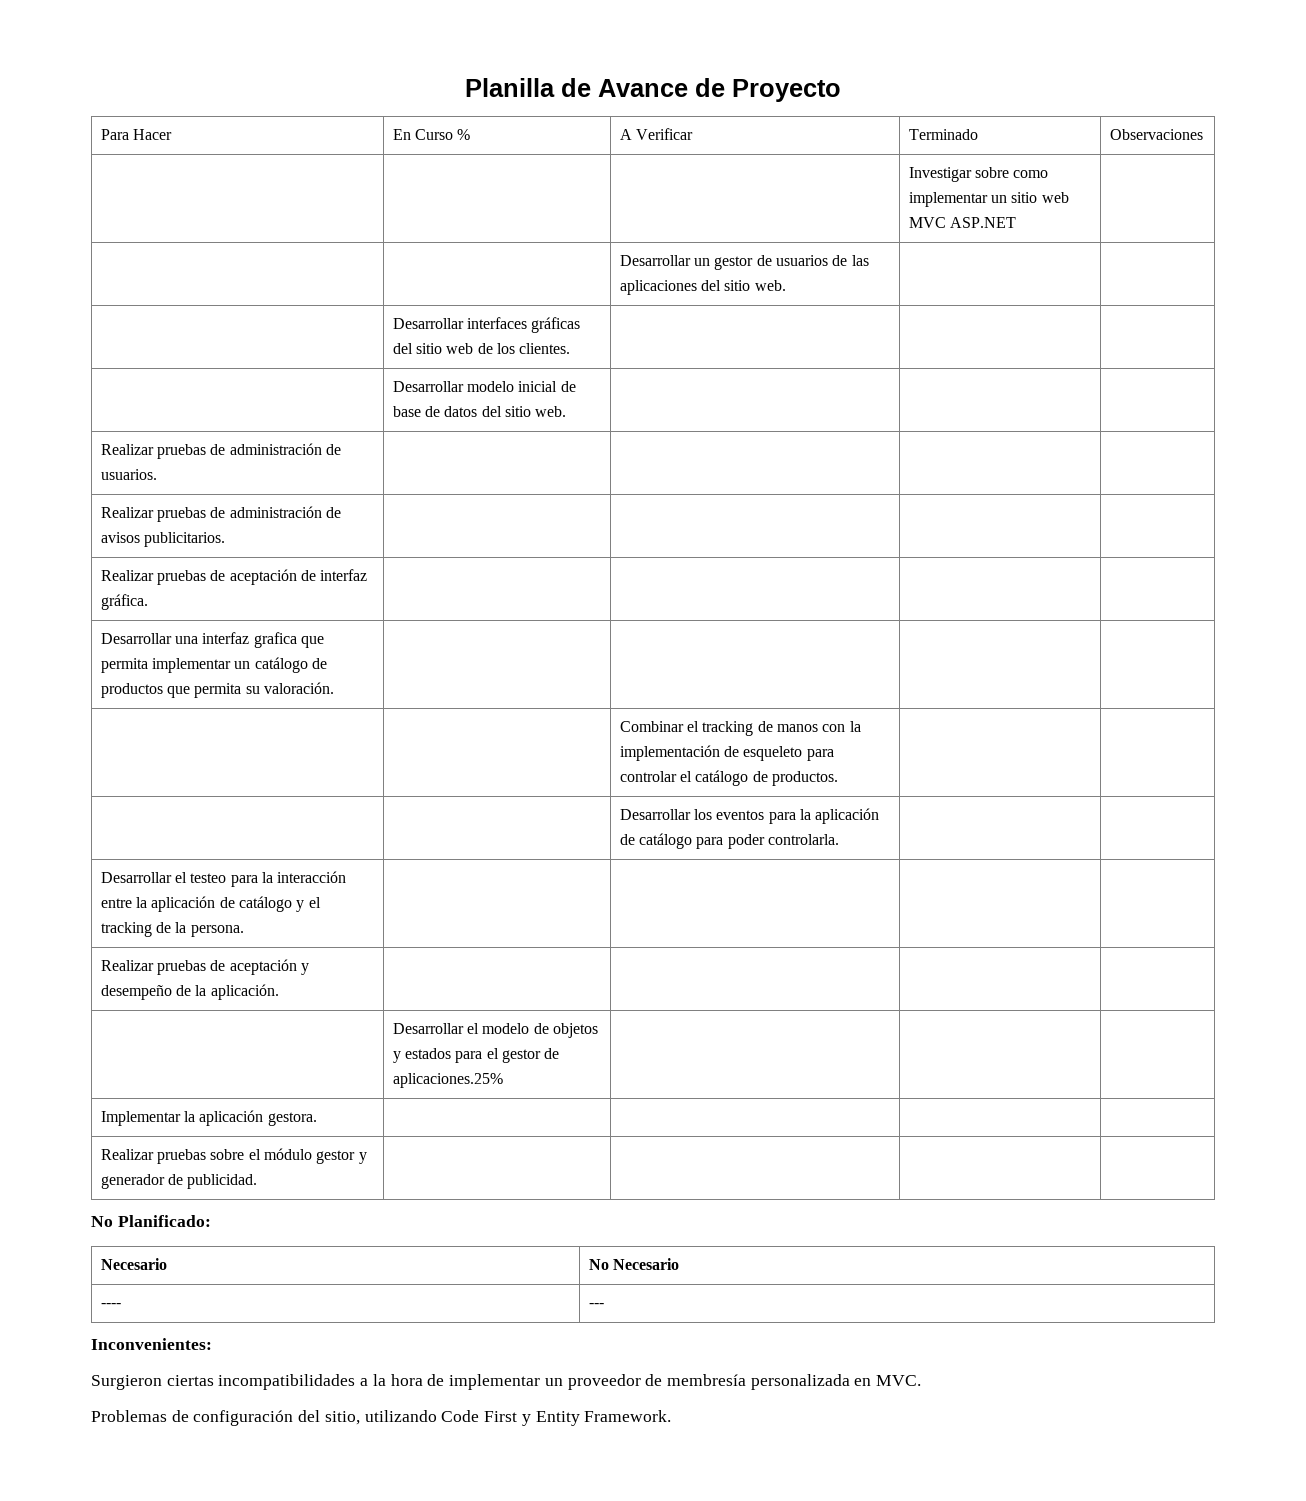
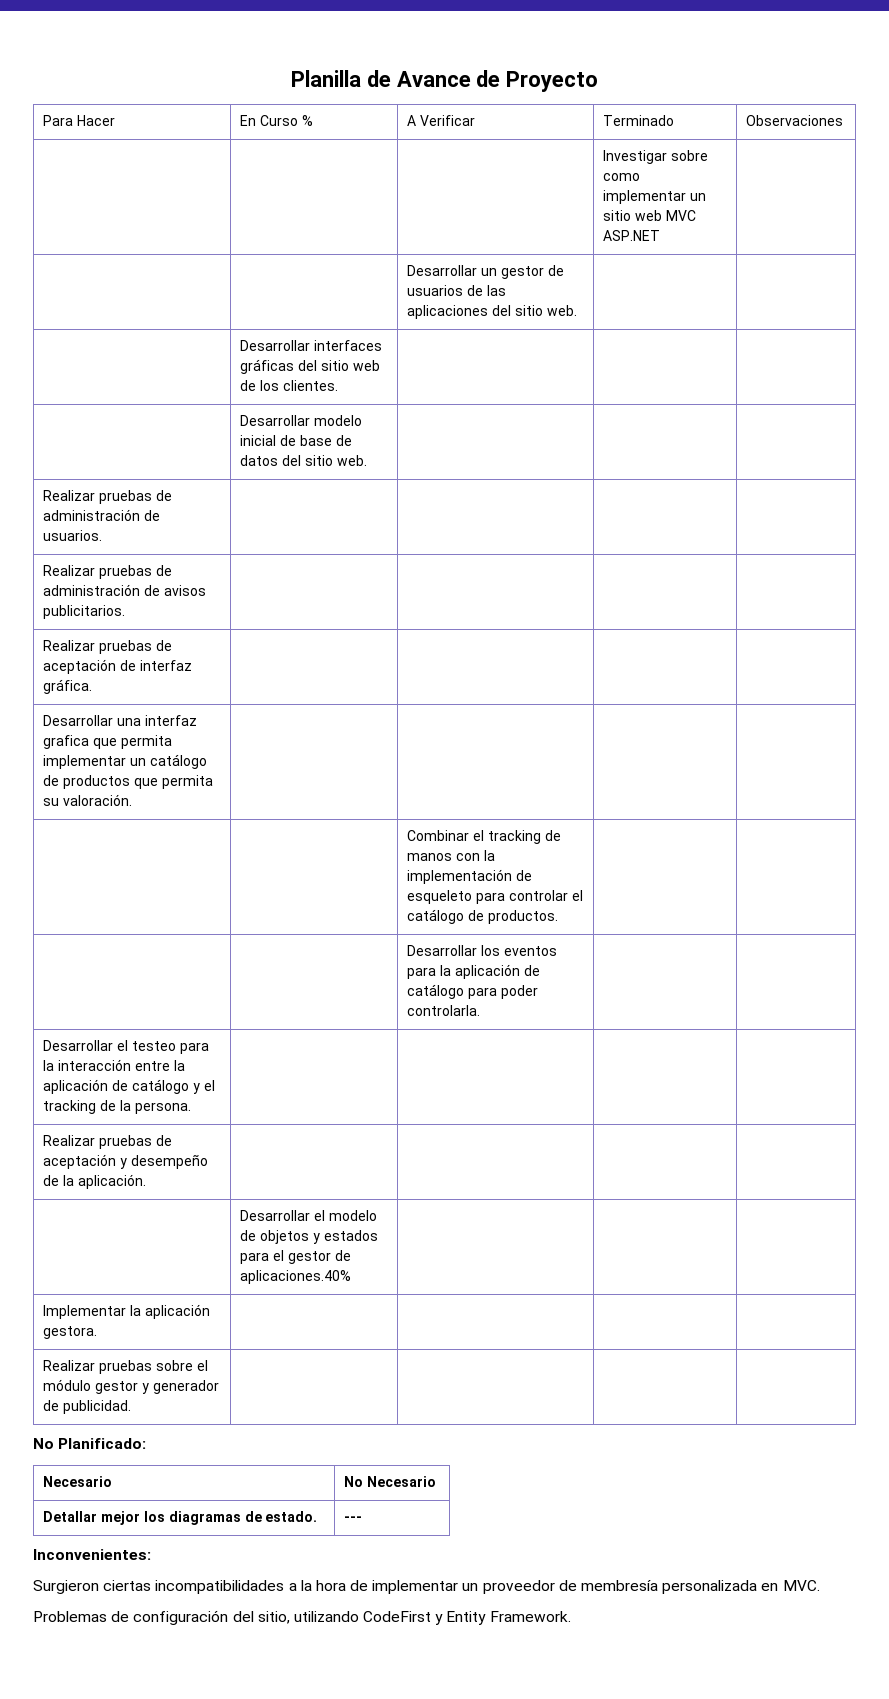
- | Desarrollar el modelo de objetos y estados para el gestor de aplicaciones.25% | | |
+ | Desarrollar el modelo de objetos y estados para el gestor de aplicaciones.40% | | |
- ---- | ---
+ Detallar mejor los diagramas de estado. | ---
- Problemas de configuración del sitio, utilizando Code First y Entity Framework.
+ Problemas de configuración del sitio, utilizando CodeFirst y Entity Framework.

